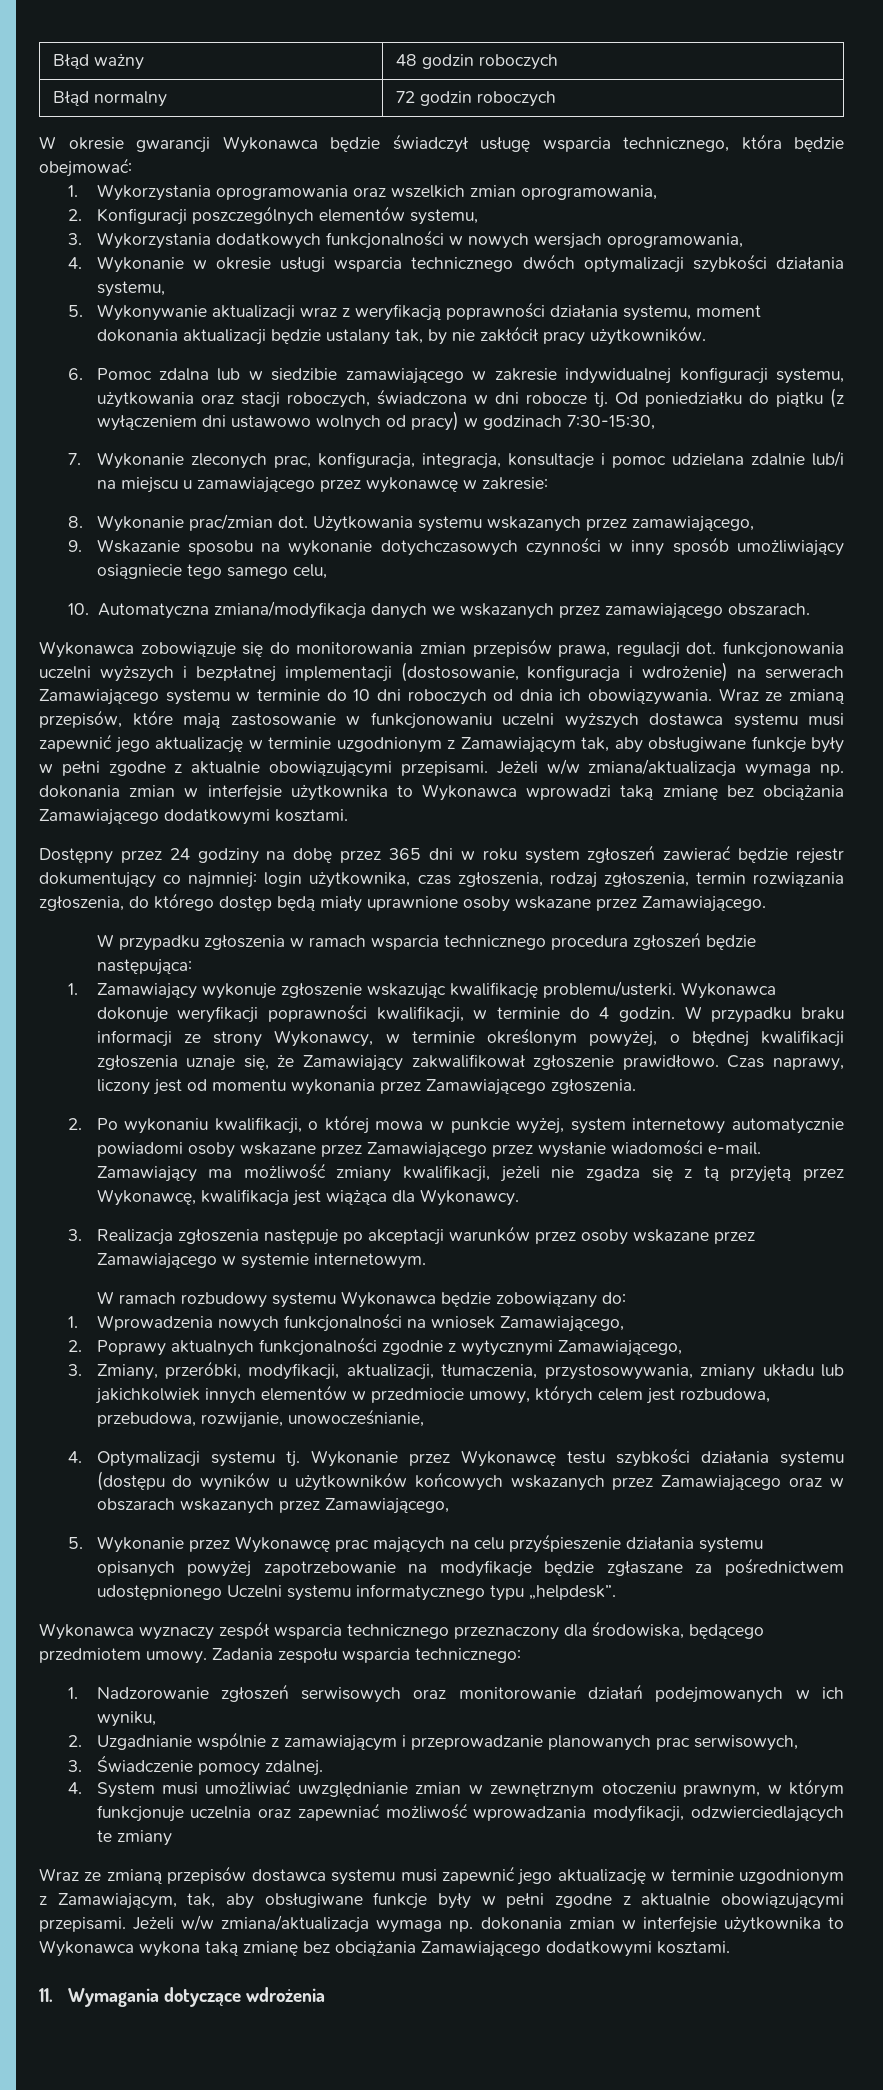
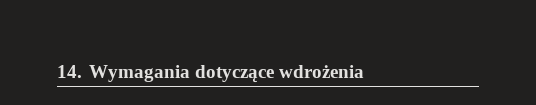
- Błąd ważny | 48 godzin roboczych
- Błąd normalny | 72 godzin roboczych
- W okresie gwarancji Wykonawca będzie świadczył usługę wsparcia technicznego, która będzie obejmować:
- 1. Wykorzystania oprogramowania oraz wszelkich zmian oprogramowania,
- 2. Konfiguracji poszczególnych elementów systemu,
- 3. Wykorzystania dodatkowych funkcjonalności w nowych wersjach oprogramowania,
- 4. Wykonanie w okresie usługi wsparcia technicznego dwóch optymalizacji szybkości działania systemu,
- 5. Wykonywanie aktualizacji wraz z weryfikacją poprawności działania systemu, moment dokonania aktualizacji będzie ustalany tak, by nie zakłócił pracy użytkowników.
- 6. Pomoc zdalna lub w siedzibie zamawiającego w zakresie indywidualnej konfiguracji systemu, użytkowania oraz stacji roboczych, świadczona w dni robocze tj. Od poniedziałku do piątku (z wyłączeniem dni ustawowo wolnych od pracy) w godzinach 7:30-15:30,
- 7. Wykonanie zleconych prac, konfiguracja, integracja, konsultacje i pomoc udzielana zdalnie lub/i na miejscu u zamawiającego przez wykonawcę w zakresie:
- 8. Wykonanie prac/zmian dot. Użytkowania systemu wskazanych przez zamawiającego,
- 9. Wskazanie sposobu na wykonanie dotychczasowych czynności w inny sposób umożliwiający osiągniecie tego samego celu,
- 10. Automatyczna zmiana/modyfikacja danych we wskazanych przez zamawiającego obszarach.
- Wykonawca zobowiązuje się do monitorowania zmian przepisów prawa, regulacji dot. funkcjonowania uczelni wyższych i bezpłatnej implementacji (dostosowanie, konfiguracja i wdrożenie) na serwerach Zamawiającego systemu w terminie do 10 dni roboczych od dnia ich obowiązywania. Wraz ze zmianą przepisów, które mają zastosowanie w funkcjonowaniu uczelni wyższych dostawca systemu musi zapewnić jego aktualizację w terminie uzgodnionym z Zamawiającym tak, aby obsługiwane funkcje były w pełni zgodne z aktualnie obowiązującymi przepisami. Jeżeli w/w zmiana/aktualizacja wymaga np. dokonania zmian w interfejsie użytkownika to Wykonawca wprowadzi taką zmianę bez obciążania Zamawiającego dodatkowymi kosztami.
- Dostępny przez 24 godziny na dobę przez 365 dni w roku system zgłoszeń zawierać będzie rejestr dokumentujący co najmniej: login użytkownika, czas zgłoszenia, rodzaj zgłoszenia, termin rozwiązania zgłoszenia, do którego dostęp będą miały uprawnione osoby wskazane przez Zamawiającego.
- W przypadku zgłoszenia w ramach wsparcia technicznego procedura zgłoszeń będzie następująca:
- 1. Zamawiający wykonuje zgłoszenie wskazując kwalifikację problemu/usterki. Wykonawca dokonuje weryfikacji poprawności kwalifikacji, w terminie do 4 godzin. W przypadku braku informacji ze strony Wykonawcy, w terminie określonym powyżej, o błędnej kwalifikacji zgłoszenia uznaje się, że Zamawiający zakwalifikował zgłoszenie prawidłowo. Czas naprawy, liczony jest od momentu wykonania przez Zamawiającego zgłoszenia.
- 2. Po wykonaniu kwalifikacji, o której mowa w punkcie wyżej, system internetowy automatycznie powiadomi osoby wskazane przez Zamawiającego przez wysłanie wiadomości e-mail. Zamawiający ma możliwość zmiany kwalifikacji, jeżeli nie zgadza się z tą przyjętą przez Wykonawcę, kwalifikacja jest wiążąca dla Wykonawcy.
- 3. Realizacja zgłoszenia następuje po akceptacji warunków przez osoby wskazane przez Zamawiającego w systemie internetowym.
- W ramach rozbudowy systemu Wykonawca będzie zobowiązany do:
- 1. Wprowadzenia nowych funkcjonalności na wniosek Zamawiającego,
- 2. Poprawy aktualnych funkcjonalności zgodnie z wytycznymi Zamawiającego,
- 3. Zmiany, przeróbki, modyfikacji, aktualizacji, tłumaczenia, przystosowywania, zmiany układu lub jakichkolwiek innych elementów w przedmiocie umowy, których celem jest rozbudowa, przebudowa, rozwijanie, unowocześnianie,
- 4. Optymalizacji systemu tj. Wykonanie przez Wykonawcę testu szybkości działania systemu (dostępu do wyników u użytkowników końcowych wskazanych przez Zamawiającego oraz w obszarach wskazanych przez Zamawiającego,
- 5. Wykonanie przez Wykonawcę prac mających na celu przyśpieszenie działania systemu opisanych powyżej zapotrzebowanie na modyfikacje będzie zgłaszane za pośrednictwem udostępnionego Uczelni systemu informatycznego typu „helpdesk”.
- Wykonawca wyznaczy zespół wsparcia technicznego przeznaczony dla środowiska, będącego przedmiotem umowy. Zadania zespołu wsparcia technicznego:
- 1. Nadzorowanie zgłoszeń serwisowych oraz monitorowanie działań podejmowanych w ich wyniku,
- 2. Uzgadnianie wspólnie z zamawiającym i przeprowadzanie planowanych prac serwisowych,
- 3. Świadczenie pomocy zdalnej.
- 4. System musi umożliwiać uwzględnianie zmian w zewnętrznym otoczeniu prawnym, w którym funkcjonuje uczelnia oraz zapewniać możliwość wprowadzania modyfikacji, odzwierciedlających te zmiany
- Wraz ze zmianą przepisów dostawca systemu musi zapewnić jego aktualizację w terminie uzgodnionym z Zamawiającym, tak, aby obsługiwane funkcje były w pełni zgodne z aktualnie obowiązującymi przepisami. Jeżeli w/w zmiana/aktualizacja wymaga np. dokonania zmian w interfejsie użytkownika to Wykonawca wykona taką zmianę bez obciążania Zamawiającego dodatkowymi kosztami.
- 11. Wymagania dotyczące wdrożenia
+ 14. Wymagania dotyczące wdrożenia

